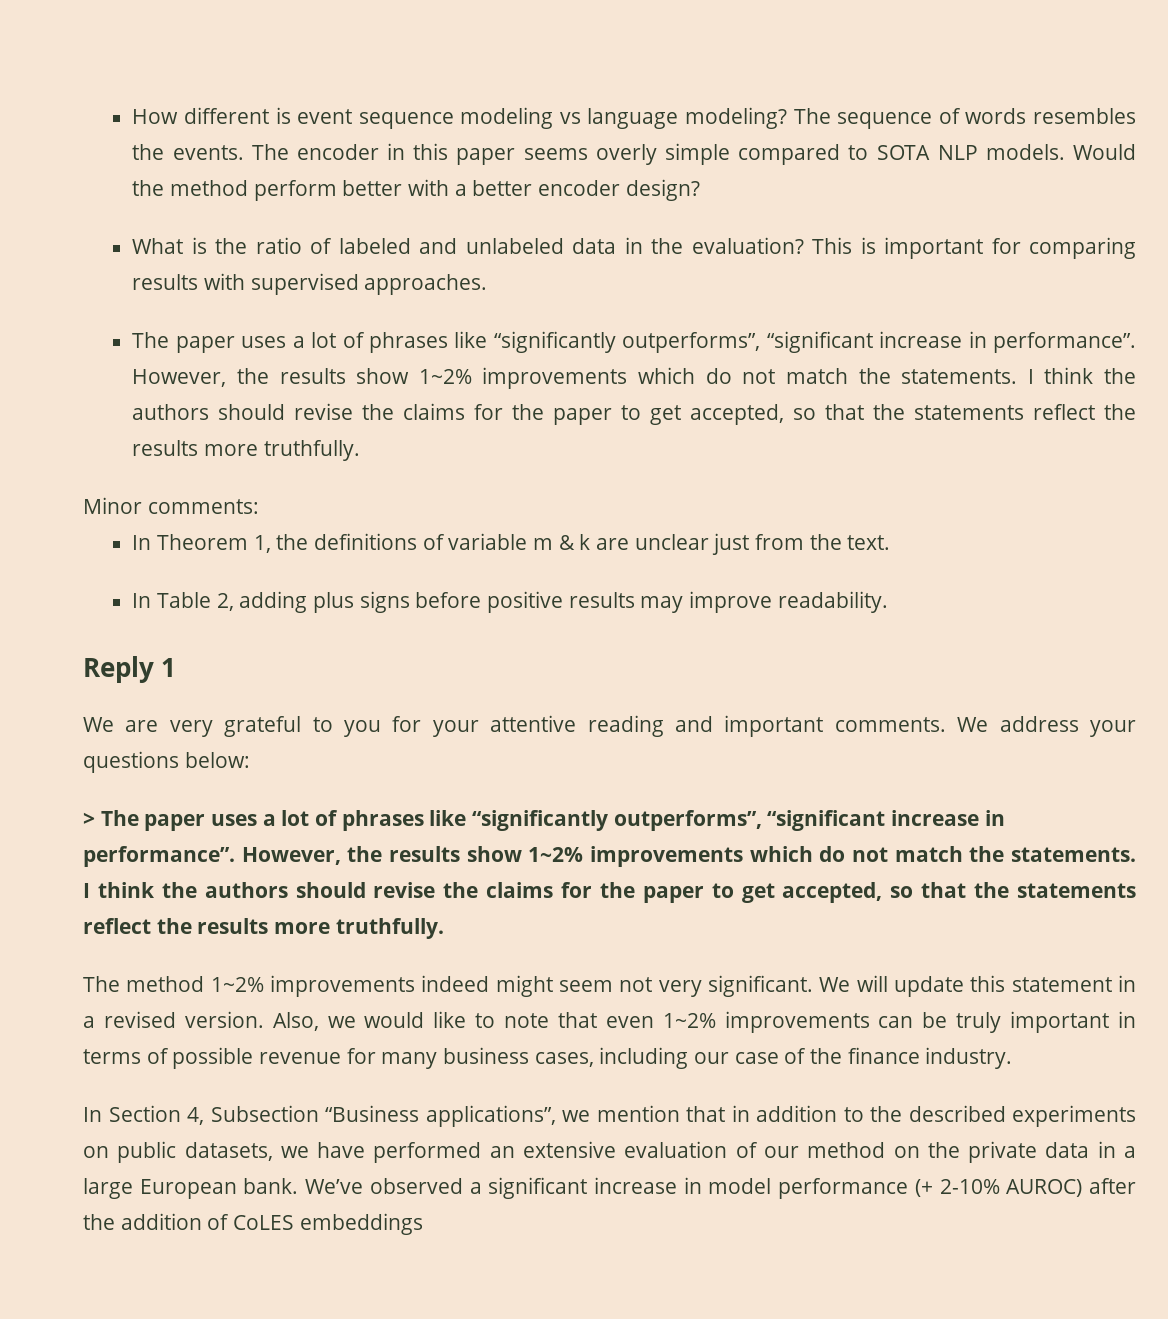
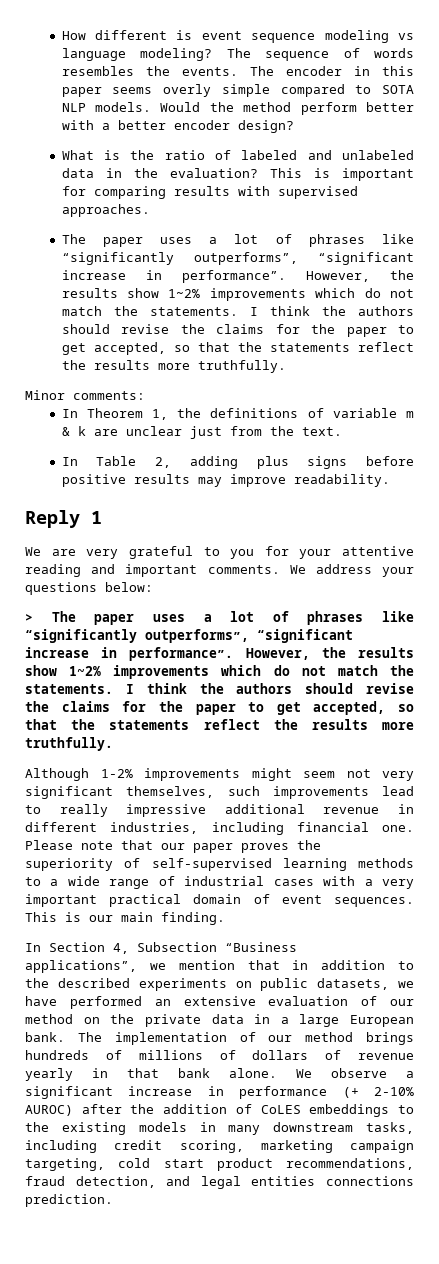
- The method 1~2% improvements indeed might seem not very significant. We will update this statement in a revised version. Also, we would like to note that even 1~2% improvements can be truly important in terms of possible revenue for many business cases, including our case of the finance industry.
+ Although 1-2% improvements might seem not very significant themselves, such improvements lead to really impressive additional revenue in different industries, including financial one. Please note that our paper proves the superiority of self-supervised learning methods to a wide range of industrial cases with a very important practical domain of event sequences. This is our main finding.
- We’ve observed a significant increase in model performance (+ 2-10% AUROC) after the addition of CoLES embeddings
+ The implementation of our method brings hundreds of millions of dollars of revenue yearly in that bank alone. We observe a significant increase in performance (+ 2-10% AUROC) after the addition of CoLES embeddings to the existing models in many downstream tasks, including credit scoring, marketing campaign targeting, cold start product recommendations, fraud detection, and legal entities connections prediction.

